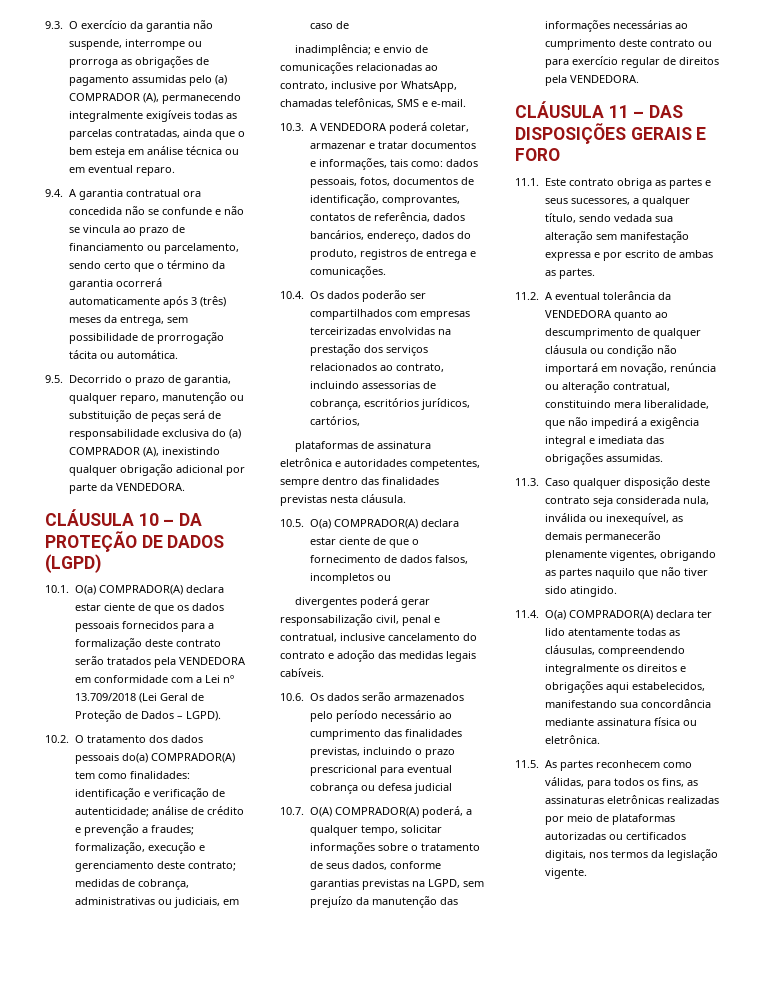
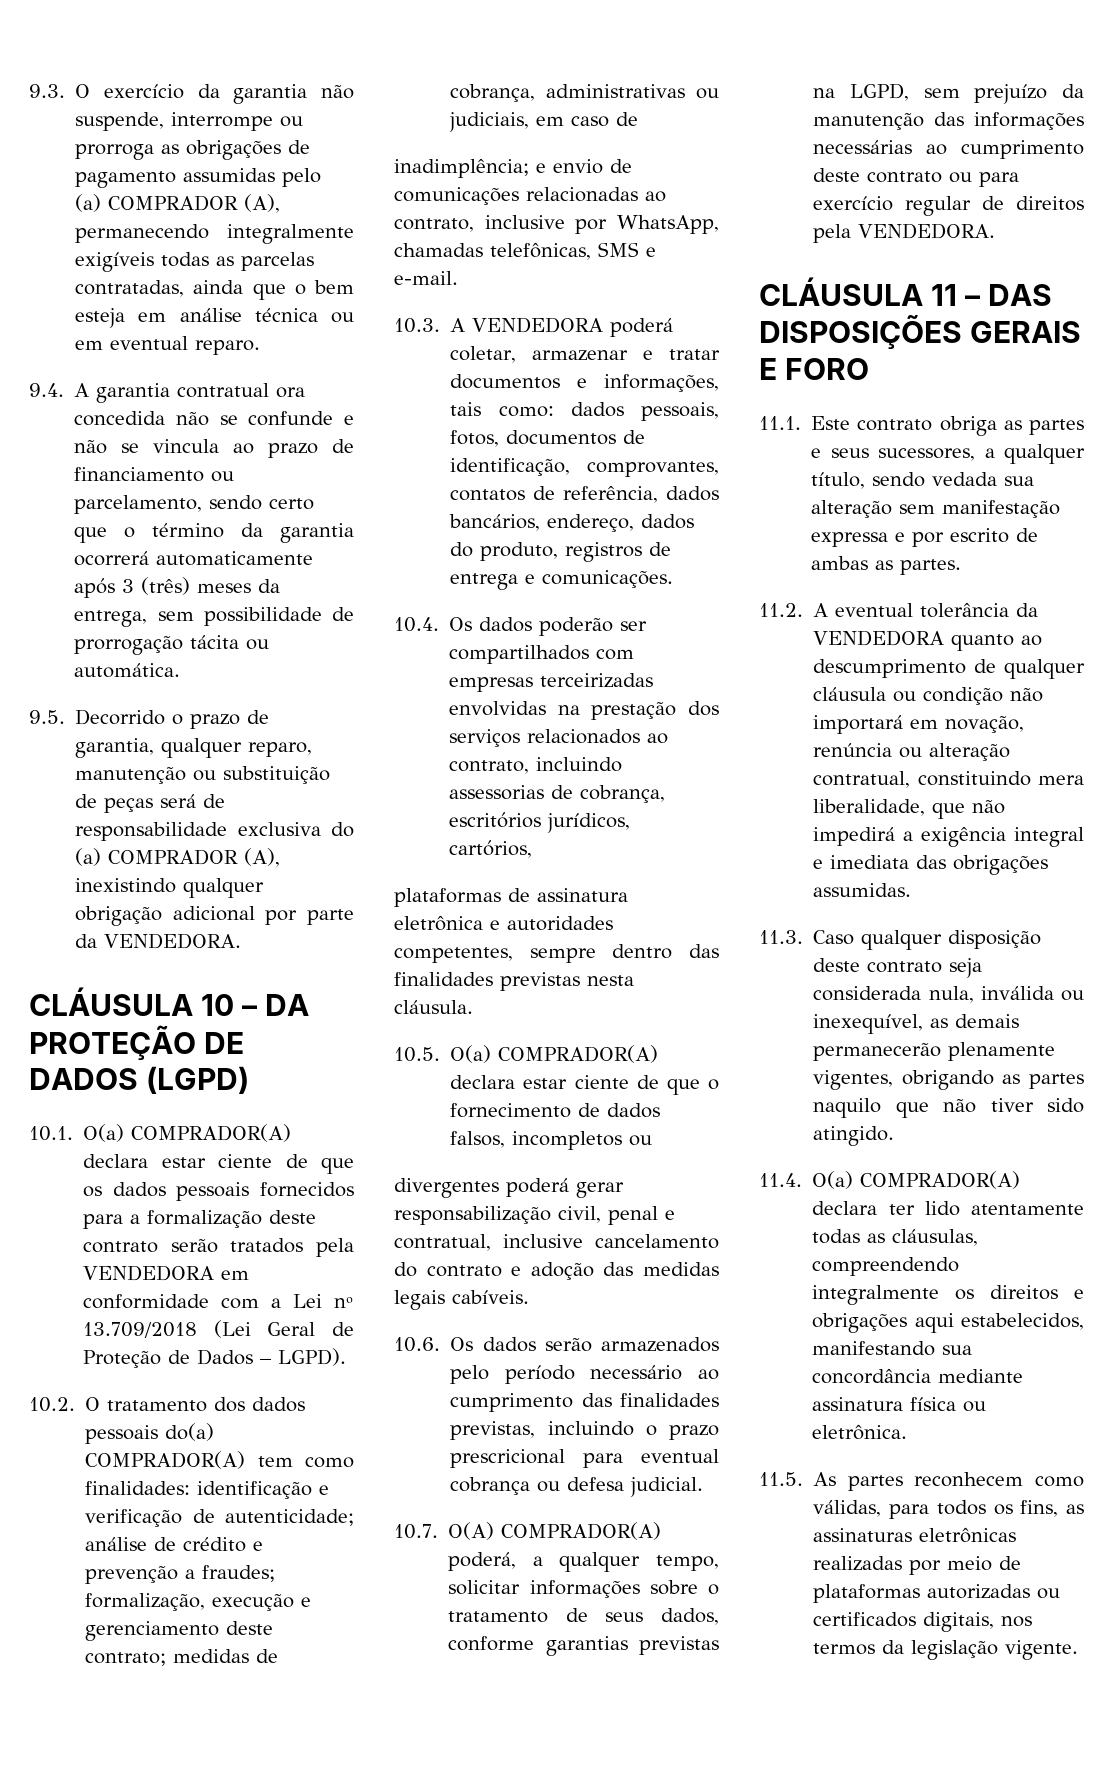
- 10.6. Os dados serão armazenados pelo período necessário ao cumprimento das finalidades previstas, incluindo o prazo prescricional para eventual cobrança ou defesa judicial
+ 10.6. Os dados serão armazenados pelo período necessário ao cumprimento das finalidades previstas, incluindo o prazo prescricional para eventual cobrança ou defesa judicial.

